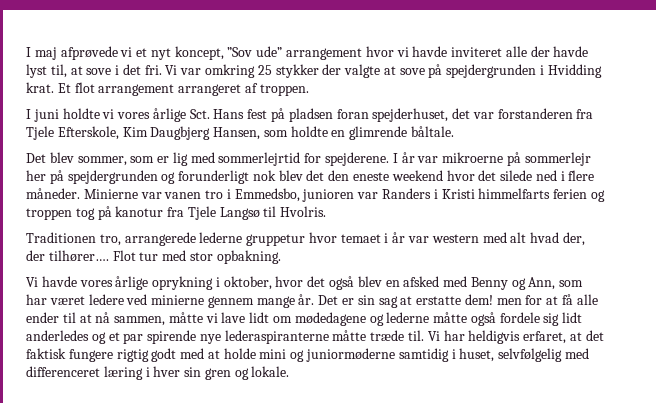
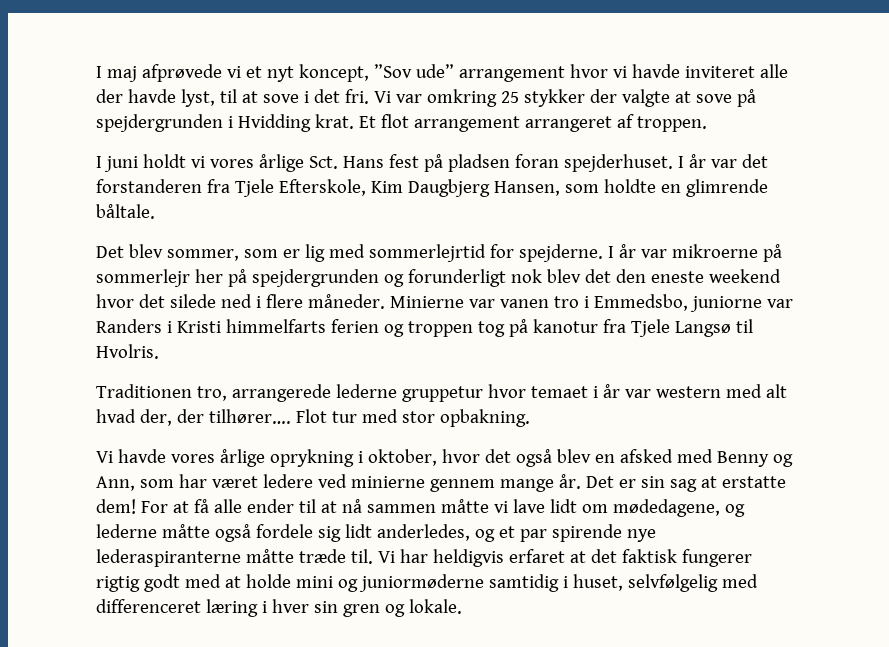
- I maj afprøvede vi et nyt koncept, ”Sov ude” arrangement hvor vi havde inviteret alle der havde lyst til, at sove i det fri.
+ I maj afprøvede vi et nyt koncept, ”Sov ude” arrangement hvor vi havde inviteret alle der havde lyst, til at sove i det fri.
- I juni holdte vi vores årlige Sct. Hans fest på pladsen foran spejderhuset, det var forstanderen fra Tjele Efterskole, Kim Daugbjerg Hansen, som holdte en glimrende båltale.
+ I juni holdt vi vores årlige Sct. Hans fest på pladsen foran spejderhuset. I år var det forstanderen fra Tjele Efterskole, Kim Daugbjerg Hansen, som holdte en glimrende båltale.
- Det blev sommer, som er lig med sommerlejrtid for spejderene.
+ Det blev sommer, som er lig med sommerlejrtid for spejderne.
- Minierne var vanen tro i Emmedsbo, junioren var Randers i Kristi himmelfarts ferien og troppen tog på kanotur fra Tjele Langsø til Hvolris.
+ Minierne var vanen tro i Emmedsbo, juniorne var Randers i Kristi himmelfarts ferien og troppen tog på kanotur fra Tjele Langsø til Hvolris.
- Det er sin sag at erstatte dem! men for at få alle ender til at nå sammen, måtte vi lave lidt om mødedagene og lederne måtte også fordele sig lidt anderledes og et par spirende nye lederaspiranterne måtte træde til.
+ Det er sin sag at erstatte dem! For at få alle ender til at nå sammen måtte vi lave lidt om mødedagene, og lederne måtte også fordele sig lidt anderledes, og et par spirende nye lederaspiranterne måtte træde til.
- Vi har heldigvis erfaret, at det faktisk fungere rigtig godt med at holde mini og juniormøderne samtidig i huset, selvfølgelig med differenceret læring i hver sin gren og lokale.
+ Vi har heldigvis erfaret at det faktisk fungerer rigtig godt med at holde mini og juniormøderne samtidig i huset, selvfølgelig med differenceret læring i hver sin gren og lokale.

